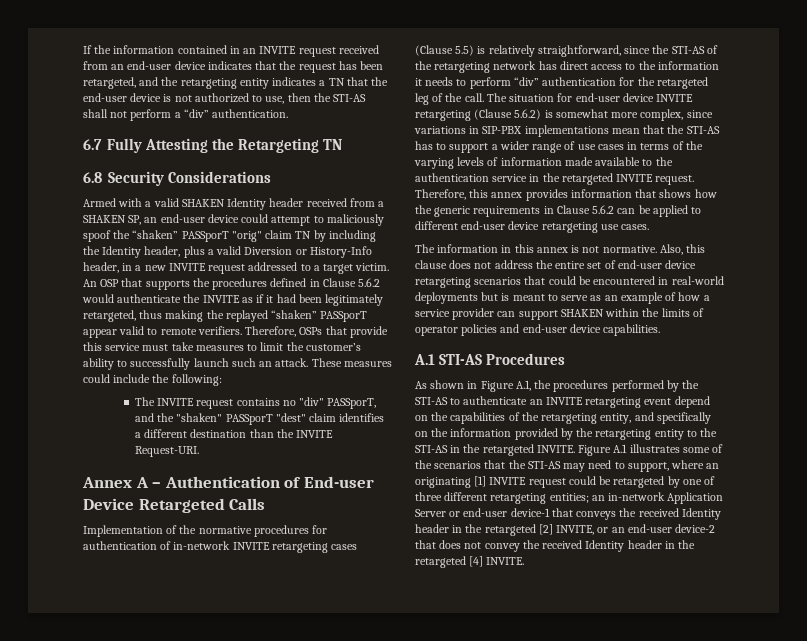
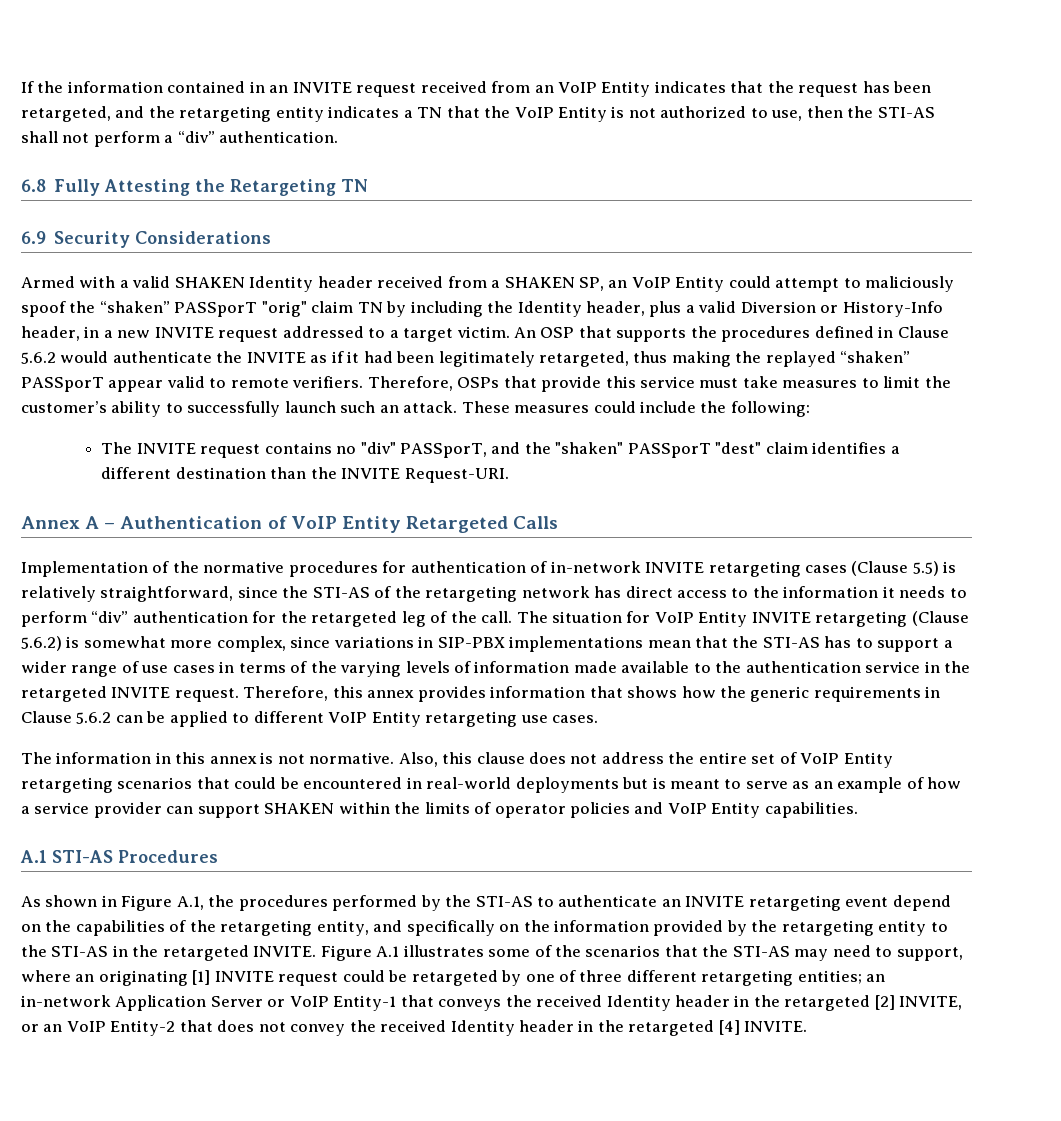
- If the information contained in an INVITE request received from an end-user device indicates that the request has been retargeted, and the retargeting entity indicates a TN that the end-user device is not authorized to use, then the STI-AS shall not perform a “div” authentication.
+ If the information contained in an INVITE request received from an VoIP Entity indicates that the request has been retargeted, and the retargeting entity indicates a TN that the VoIP Entity is not authorized to use, then the STI-AS shall not perform a “div” authentication.
- 6.7 Fully Attesting the Retargeting TN
+ 6.8 Fully Attesting the Retargeting TN
- 6.8 Security Considerations
+ 6.9 Security Considerations
- Armed with a valid SHAKEN Identity header received from a SHAKEN SP, an end-user device could attempt to maliciously spoof the “shaken” PASSporT "orig" claim TN by including the Identity header, plus a valid Diversion or History-Info header, in a new INVITE request addressed to a target victim.
+ Armed with a valid SHAKEN Identity header received from a SHAKEN SP, an VoIP Entity could attempt to maliciously spoof the “shaken” PASSporT "orig" claim TN by including the Identity header, plus a valid Diversion or History-Info header, in a new INVITE request addressed to a target victim.
- Annex A – Authentication of End-user Device Retargeted Calls
+ Annex A – Authentication of VoIP Entity Retargeted Calls
- The situation for end-user device INVITE retargeting (Clause 5.6.2) is somewhat more complex, since variations in SIP-PBX implementations mean that the STI-AS has to support a wider range of use cases in terms of the varying levels of information made available to the authentication service in the retargeted INVITE request.
+ The situation for VoIP Entity INVITE retargeting (Clause 5.6.2) is somewhat more complex, since variations in SIP-PBX implementations mean that the STI-AS has to support a wider range of use cases in terms of the varying levels of information made available to the authentication service in the retargeted INVITE request.
- Therefore, this annex provides information that shows how the generic requirements in Clause 5.6.2 can be applied to different end-user device retargeting use cases.
+ Therefore, this annex provides information that shows how the generic requirements in Clause 5.6.2 can be applied to different VoIP Entity retargeting use cases.
- Also, this clause does not address the entire set of end-user device retargeting scenarios that could be encountered in real-world deployments but is meant to serve as an example of how a service provider can support SHAKEN within the limits of operator policies and end-user device capabilities.
+ Also, this clause does not address the entire set of VoIP Entity retargeting scenarios that could be encountered in real-world deployments but is meant to serve as an example of how a service provider can support SHAKEN within the limits of operator policies and VoIP Entity capabilities.
- an in-network Application Server or end-user device-1 that conveys the received Identity header in the retargeted [2] INVITE, or an end-user device-2 that does not convey the received Identity header in the retargeted [4] INVITE.
+ an in-network Application Server or VoIP Entity-1 that conveys the received Identity header in the retargeted [2] INVITE, or an VoIP Entity-2 that does not convey the received Identity header in the retargeted [4] INVITE.

